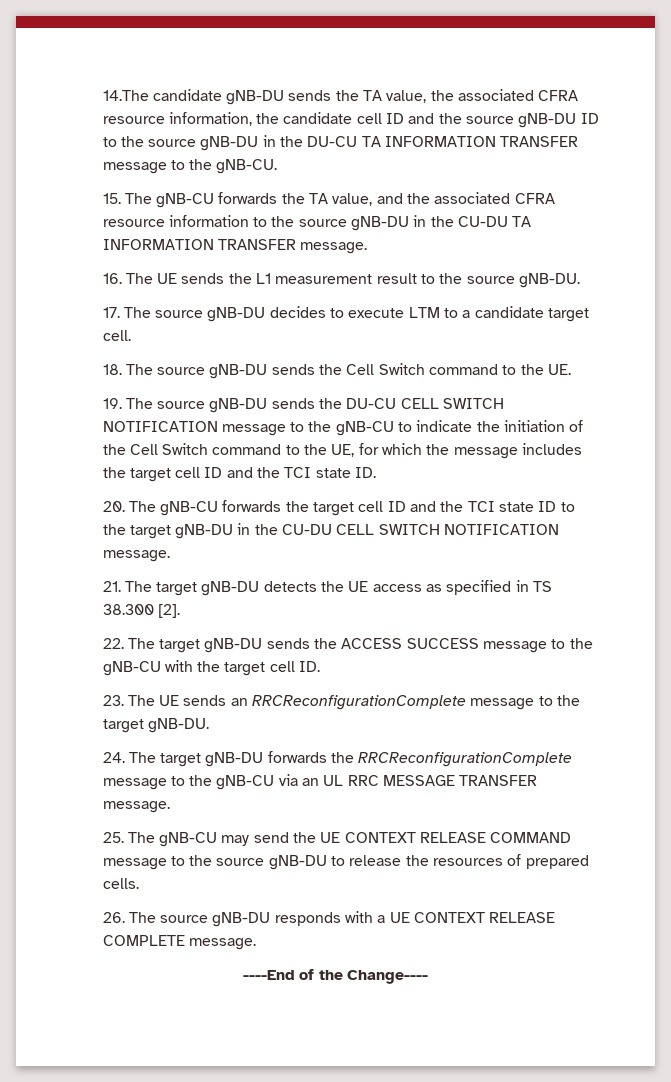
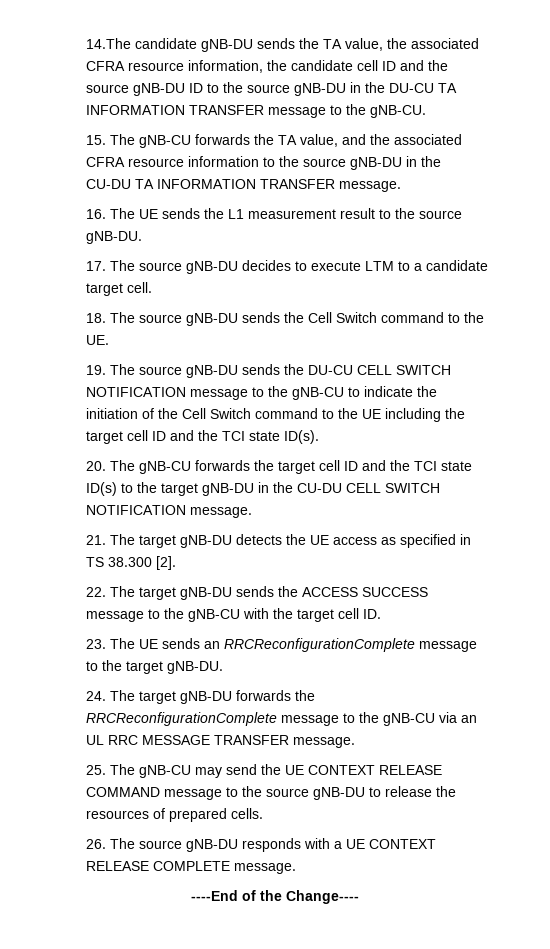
- 19. The source gNB-DU sends the DU-CU CELL SWITCH NOTIFICATION message to the gNB-CU to indicate the initiation of the Cell Switch command to the UE, for which the message includes the target cell ID and the TCI state ID.
+ 19. The source gNB-DU sends the DU-CU CELL SWITCH NOTIFICATION message to the gNB-CU to indicate the initiation of the Cell Switch command to the UE including the target cell ID and the TCI state ID(s).
- 20. The gNB-CU forwards the target cell ID and the TCI state ID to the target gNB-DU in the CU-DU CELL SWITCH NOTIFICATION message.
+ 20. The gNB-CU forwards the target cell ID and the TCI state ID(s) to the target gNB-DU in the CU-DU CELL SWITCH NOTIFICATION message.

